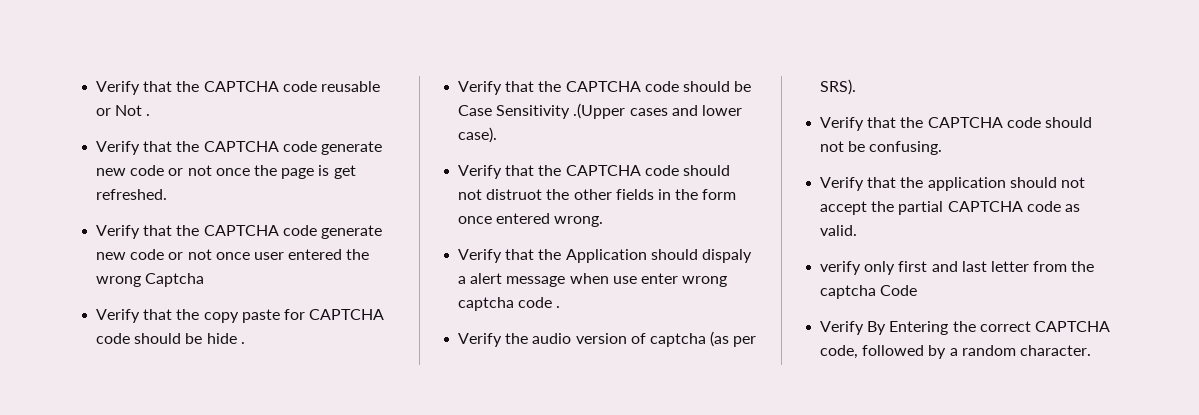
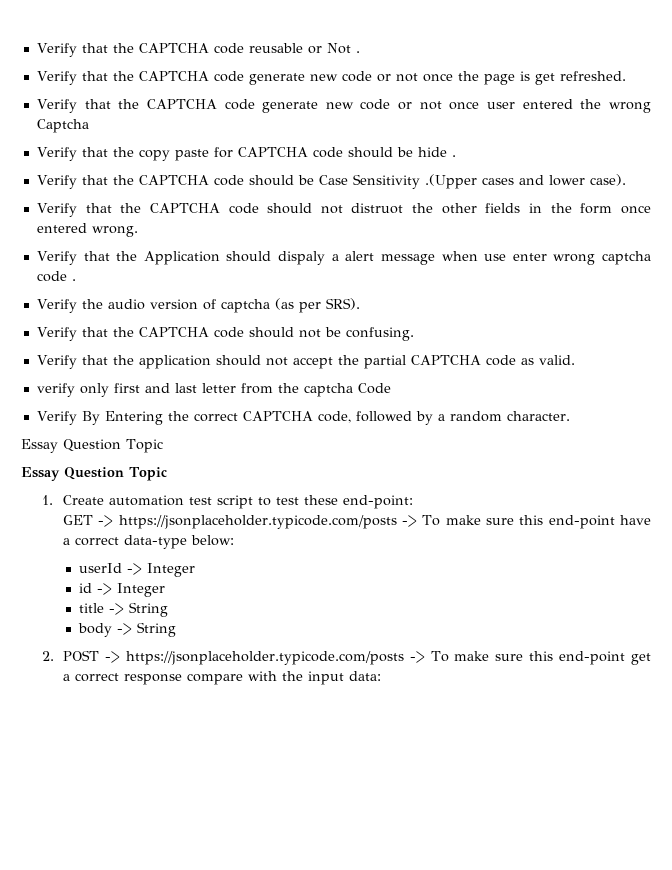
  Verify By Entering the correct CAPTCHA code, followed by a random character.
+ Essay Question Topic
+ Essay Question Topic
+ 1. Create automation test script to test these end-point:
+ GET -> https://jsonplaceholder.typicode.com/posts -> To make sure this end-point have a correct data-type below:
+ userId -> Integer
+ id -> Integer
+ title -> String
+ body -> String
+ 2. POST -> https://jsonplaceholder.typicode.com/posts -> To make sure this end-point get a correct response compare with the input data:

